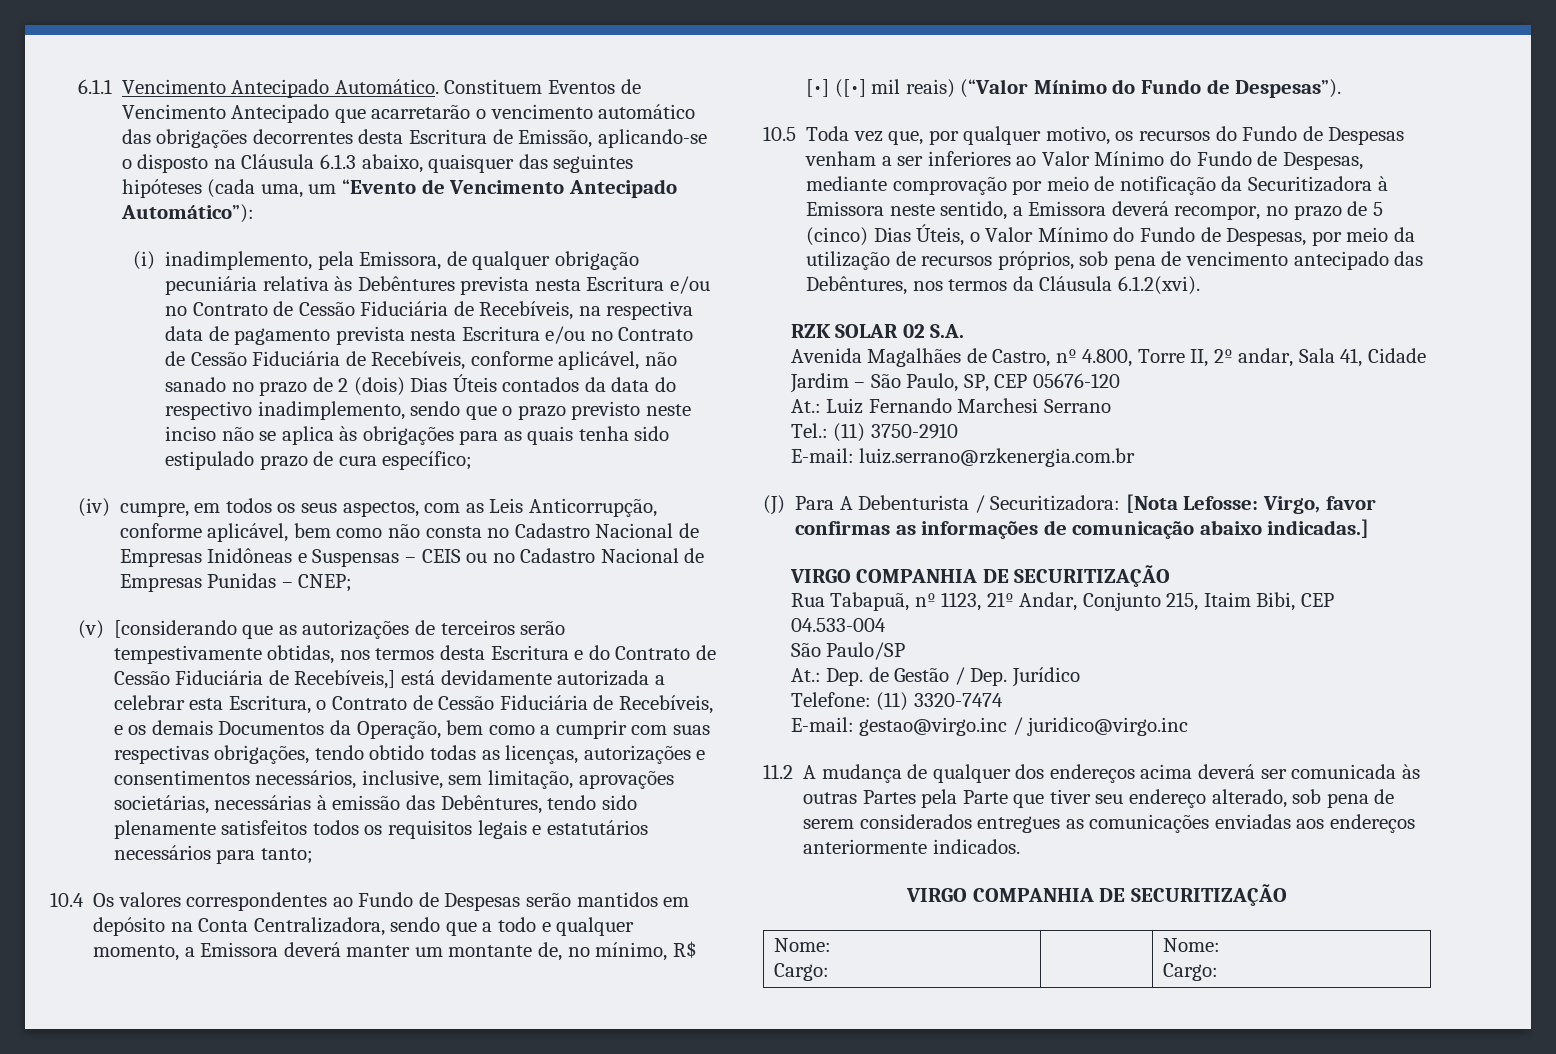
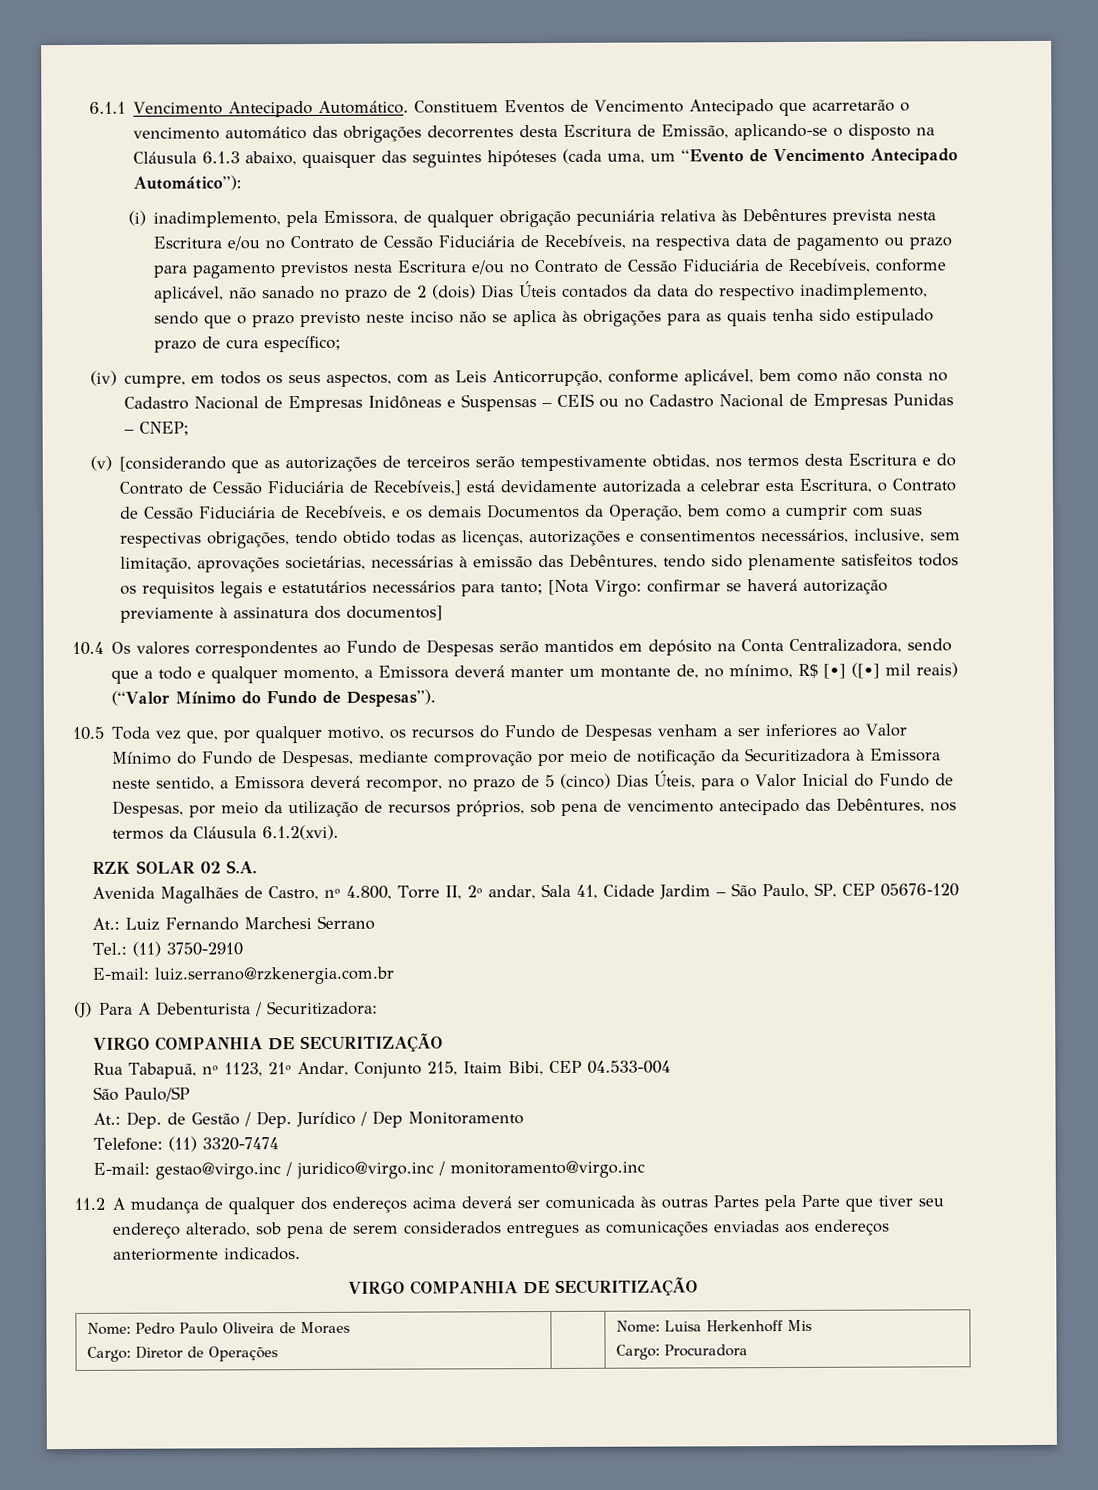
- (i) inadimplemento, pela Emissora, de qualquer obrigação pecuniária relativa às Debêntures prevista nesta Escritura e/ou no Contrato de Cessão Fiduciária de Recebíveis, na respectiva data de pagamento prevista nesta Escritura e/ou no Contrato de Cessão Fiduciária de Recebíveis, conforme aplicável, não sanado no prazo de 2 (dois) Dias Úteis contados da data do respectivo inadimplemento, sendo que o prazo previsto neste inciso não se aplica às obrigações para as quais tenha sido estipulado prazo de cura específico;
+ (i) inadimplemento, pela Emissora, de qualquer obrigação pecuniária relativa às Debêntures prevista nesta Escritura e/ou no Contrato de Cessão Fiduciária de Recebíveis, na respectiva data de pagamento ou prazo para pagamento previstos nesta Escritura e/ou no Contrato de Cessão Fiduciária de Recebíveis, conforme aplicável, não sanado no prazo de 2 (dois) Dias Úteis contados da data do respectivo inadimplemento, sendo que o prazo previsto neste inciso não se aplica às obrigações para as quais tenha sido estipulado prazo de cura específico;
+ [Nota Virgo: confirmar se haverá autorização previamente à assinatura dos documentos]
- 10.5 Toda vez que, por qualquer motivo, os recursos do Fundo de Despesas venham a ser inferiores ao Valor Mínimo do Fundo de Despesas, mediante comprovação por meio de notificação da Securitizadora à Emissora neste sentido, a Emissora deverá recompor, no prazo de 5 (cinco) Dias Úteis, o Valor Mínimo do Fundo de Despesas, por meio da utilização de recursos próprios, sob pena de vencimento antecipado das Debêntures, nos termos da Cláusula 6.1.2(xvi).
+ 10.5 Toda vez que, por qualquer motivo, os recursos do Fundo de Despesas venham a ser inferiores ao Valor Mínimo do Fundo de Despesas, mediante comprovação por meio de notificação da Securitizadora à Emissora neste sentido, a Emissora deverá recompor, no prazo de 5 (cinco) Dias Úteis, para o Valor Inicial do Fundo de Despesas, por meio da utilização de recursos próprios, sob pena de vencimento antecipado das Debêntures, nos termos da Cláusula 6.1.2(xvi).
- (J) Para A Debenturista / Securitizadora: [Nota Lefosse: Virgo, favor confirmas as informações de comunicação abaixo indicadas.]
+ (J) Para A Debenturista / Securitizadora:
- At.: Dep. de Gestão / Dep. Jurídico
+ At.: Dep. de Gestão / Dep. Jurídico / Dep Monitoramento
- E-mail: gestao@virgo.inc / juridico@virgo.inc
+ E-mail: gestao@virgo.inc / juridico@virgo.inc / monitoramento@virgo.inc
  11.2 A mudança de qualquer dos endereços acima deverá ser comunicada às outras Partes pela Parte que tiver seu endereço alterado, sob pena de serem considerados entregues as comunicações enviadas aos endereços anteriormente indicados.
  VIRGO COMPANHIA DE SECURITIZAÇÃO
- Nome:
- Cargo: | | Nome:
- Cargo:
+ Nome: Pedro Paulo Oliveira de Moraes
+ Cargo: Diretor de Operações | | Nome: Luisa Herkenhoff Mis
+ Cargo: Procuradora

